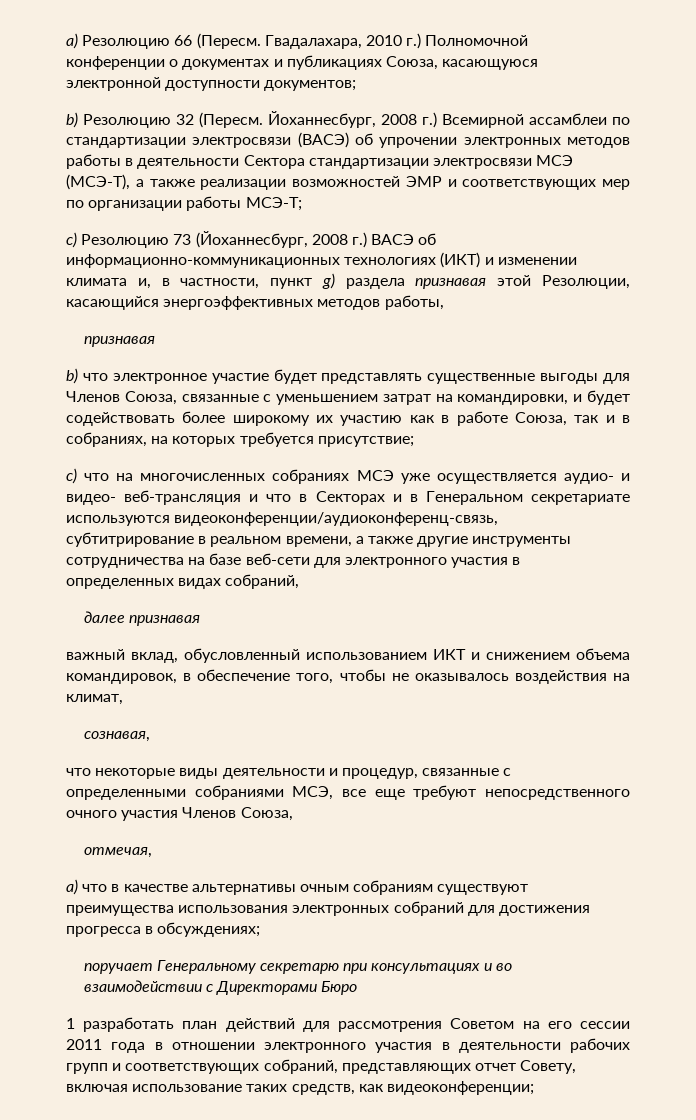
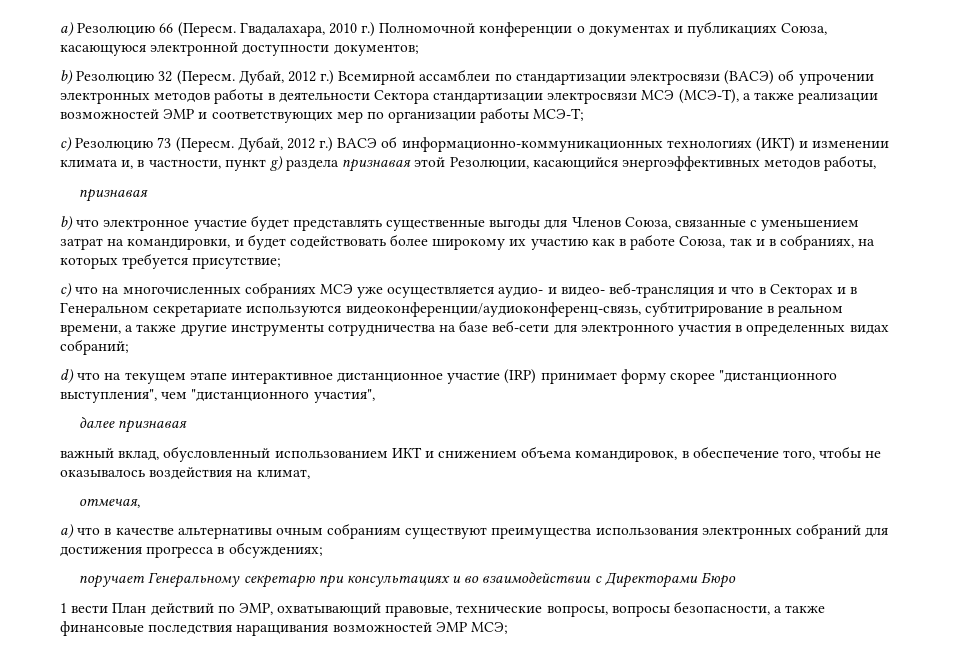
- Йоханнесбург, 2008 г.) Всемирной ассамблеи по стандартизации электросвязи (ВАСЭ) об упрочении электронных методов работы в деятельности Сектора стандартизации электросвязи МСЭ (МСЭ-Т), а также реализации возможностей ЭМР и соответствующих мер по организации работы МСЭ-Т;
+ Дубай, 2012 г.) Всемирной ассамблеи по стандартизации электросвязи (ВАСЭ) об упрочении электронных методов работы в деятельности Сектора стандартизации электросвязи МСЭ (МСЭ-Т), а также реализации возможностей ЭМР и соответствующих мер по организации работы МСЭ-Т;
- c) Резолюцию 73 (Йоханнесбург, 2008 г.) ВАСЭ об информационно-коммуникационных технологиях (ИКТ) и изменении климата и, в частности, пункт g) раздела признавая этой Резолюции, касающийся энергоэффективных методов работы,
+ c) Резолюцию 73 (Пересм. Дубай, 2012 г.) ВАСЭ об информационно-коммуникационных технологиях (ИКТ) и изменении климата и, в частности, пункт g) раздела признавая этой Резолюции, касающийся энергоэффективных методов работы,
- c) что на многочисленных собраниях МСЭ уже осуществляется аудио- и видео- веб-трансляция и что в Секторах и в Генеральном секретариате используются видеоконференции/аудиоконференц-связь, субтитрирование в реальном времени, а также другие инструменты сотрудничества на базе веб-сети для электронного участия в определенных видах собраний,
+ c) что на многочисленных собраниях МСЭ уже осуществляется аудио- и видео- веб-трансляция и что в Секторах и в Генеральном секретариате используются видеоконференции/аудиоконференц-связь, субтитрирование в реальном времени, а также другие инструменты сотрудничества на базе веб-сети для электронного участия в определенных видах собраний;
+ d) что на текущем этапе интерактивное дистанционное участие (IRP) принимает форму скорее "дистанционного выступления", чем "дистанционного участия",
- сознавая,
- что некоторые виды деятельности и процедур, связанные с определенными собраниями МСЭ, все еще требуют непосредственного очного участия Членов Союза,
- 1 разработать план действий для рассмотрения Советом на его сессии 2011 года в отношении электронного участия в деятельности рабочих групп и соответствующих собраний, представляющих отчет Совету, включая использование таких средств, как видеоконференции;
+ 1 вести План действий по ЭМР, охватывающий правовые, технические вопросы, вопросы безопасности, а также финансовые последствия наращивания возможностей ЭМР МСЭ;

